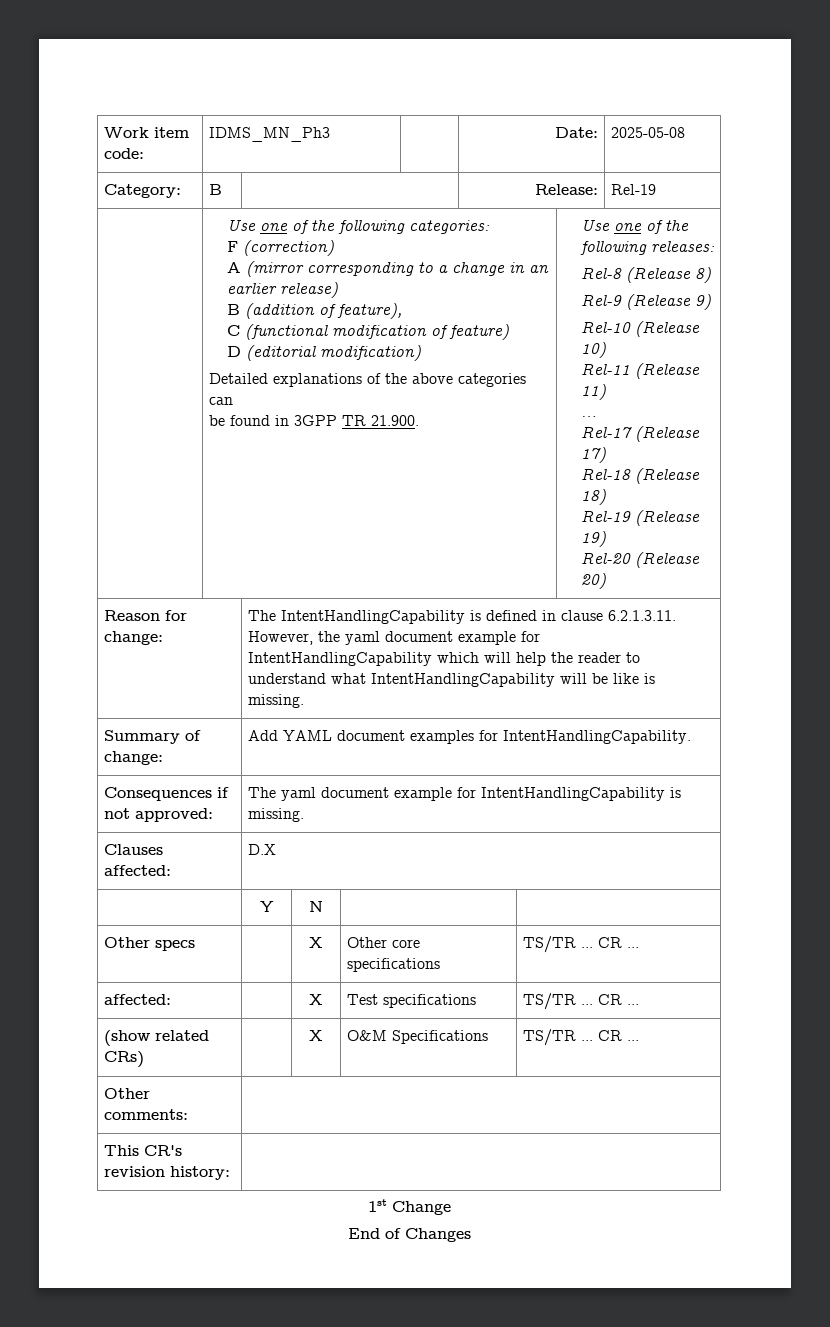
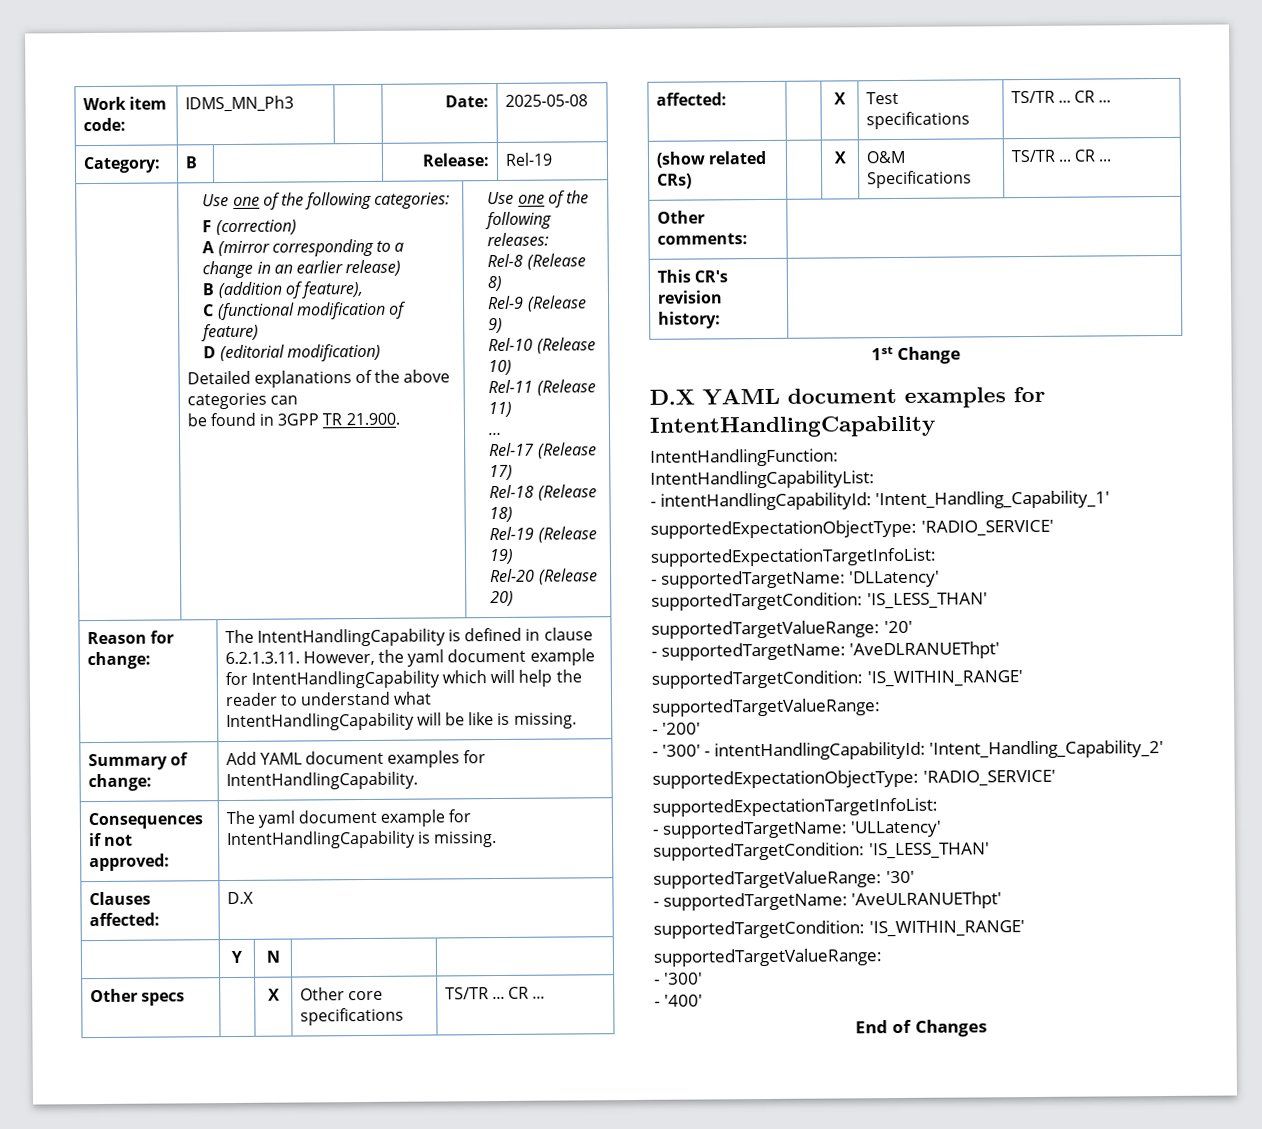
+ D.X YAML document examples for IntentHandlingCapability
+ IntentHandlingFunction:
+ IntentHandlingCapabilityList:
+ - intentHandlingCapabilityId: 'Intent_Handling_Capability_1'
+ supportedExpectationObjectType: 'RADIO_SERVICE'
+ supportedExpectationTargetInfoList:
+ - supportedTargetName: 'DLLatency'
+ supportedTargetCondition: 'IS_LESS_THAN'
+ supportedTargetValueRange: '20'
+ - supportedTargetName: 'AveDLRANUEThpt'
+ supportedTargetCondition: 'IS_WITHIN_RANGE'
+ supportedTargetValueRange:
+ - '200'
+ - '300' - intentHandlingCapabilityId: 'Intent_Handling_Capability_2'
+ supportedExpectationObjectType: 'RADIO_SERVICE'
+ supportedExpectationTargetInfoList:
+ - supportedTargetName: 'ULLatency'
+ supportedTargetCondition: 'IS_LESS_THAN'
+ supportedTargetValueRange: '30'
+ - supportedTargetName: 'AveULRANUEThpt'
+ supportedTargetCondition: 'IS_WITHIN_RANGE'
+ supportedTargetValueRange:
+ - '300'
+ - '400'

